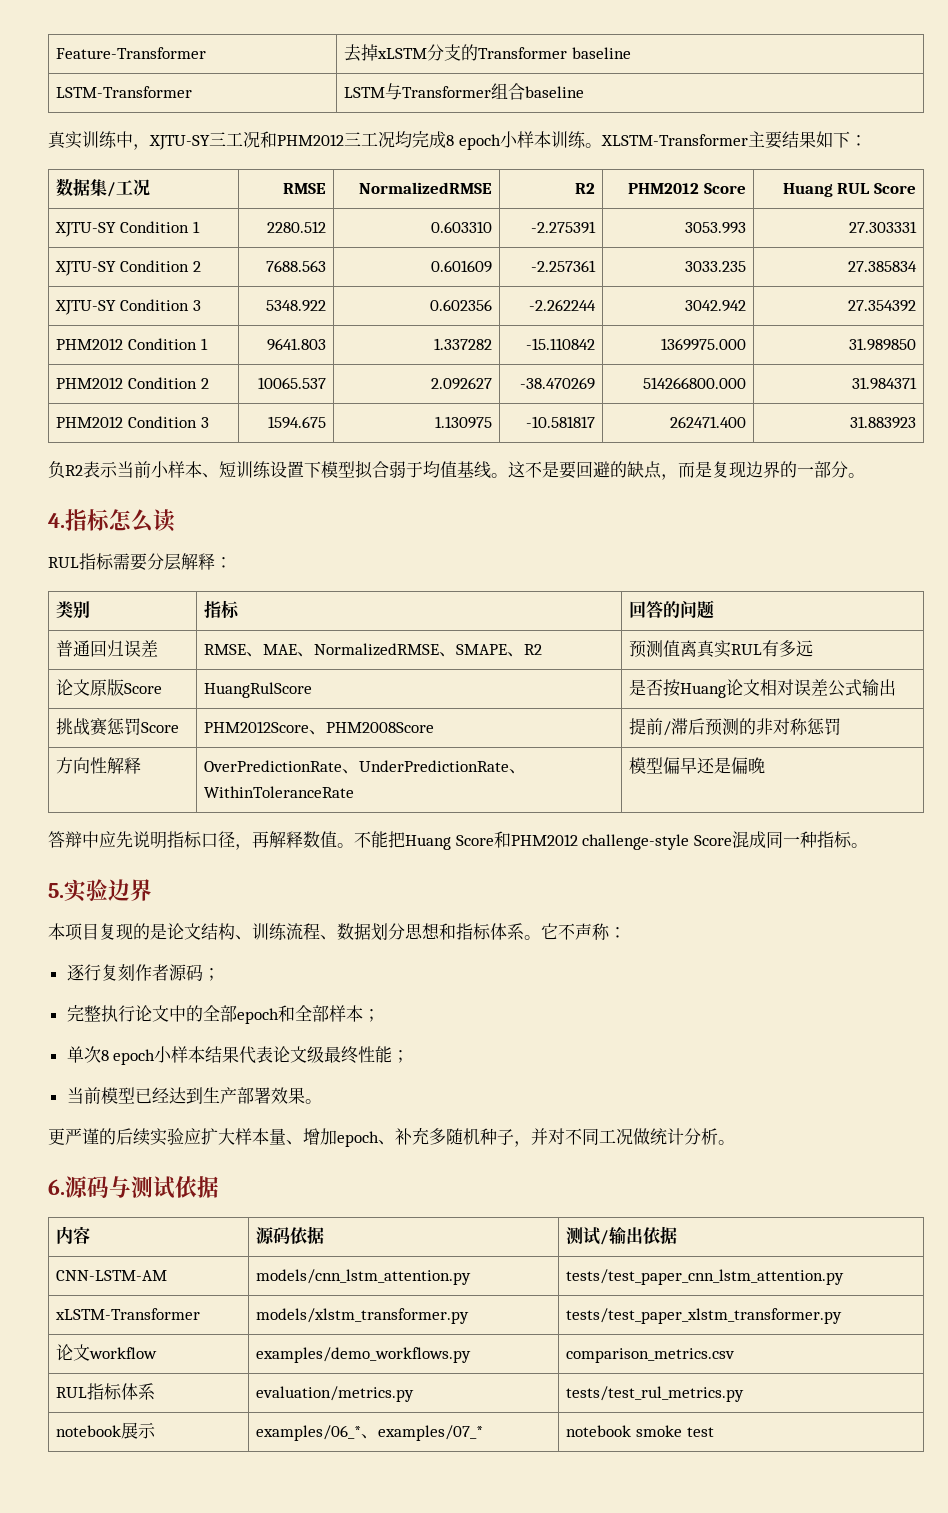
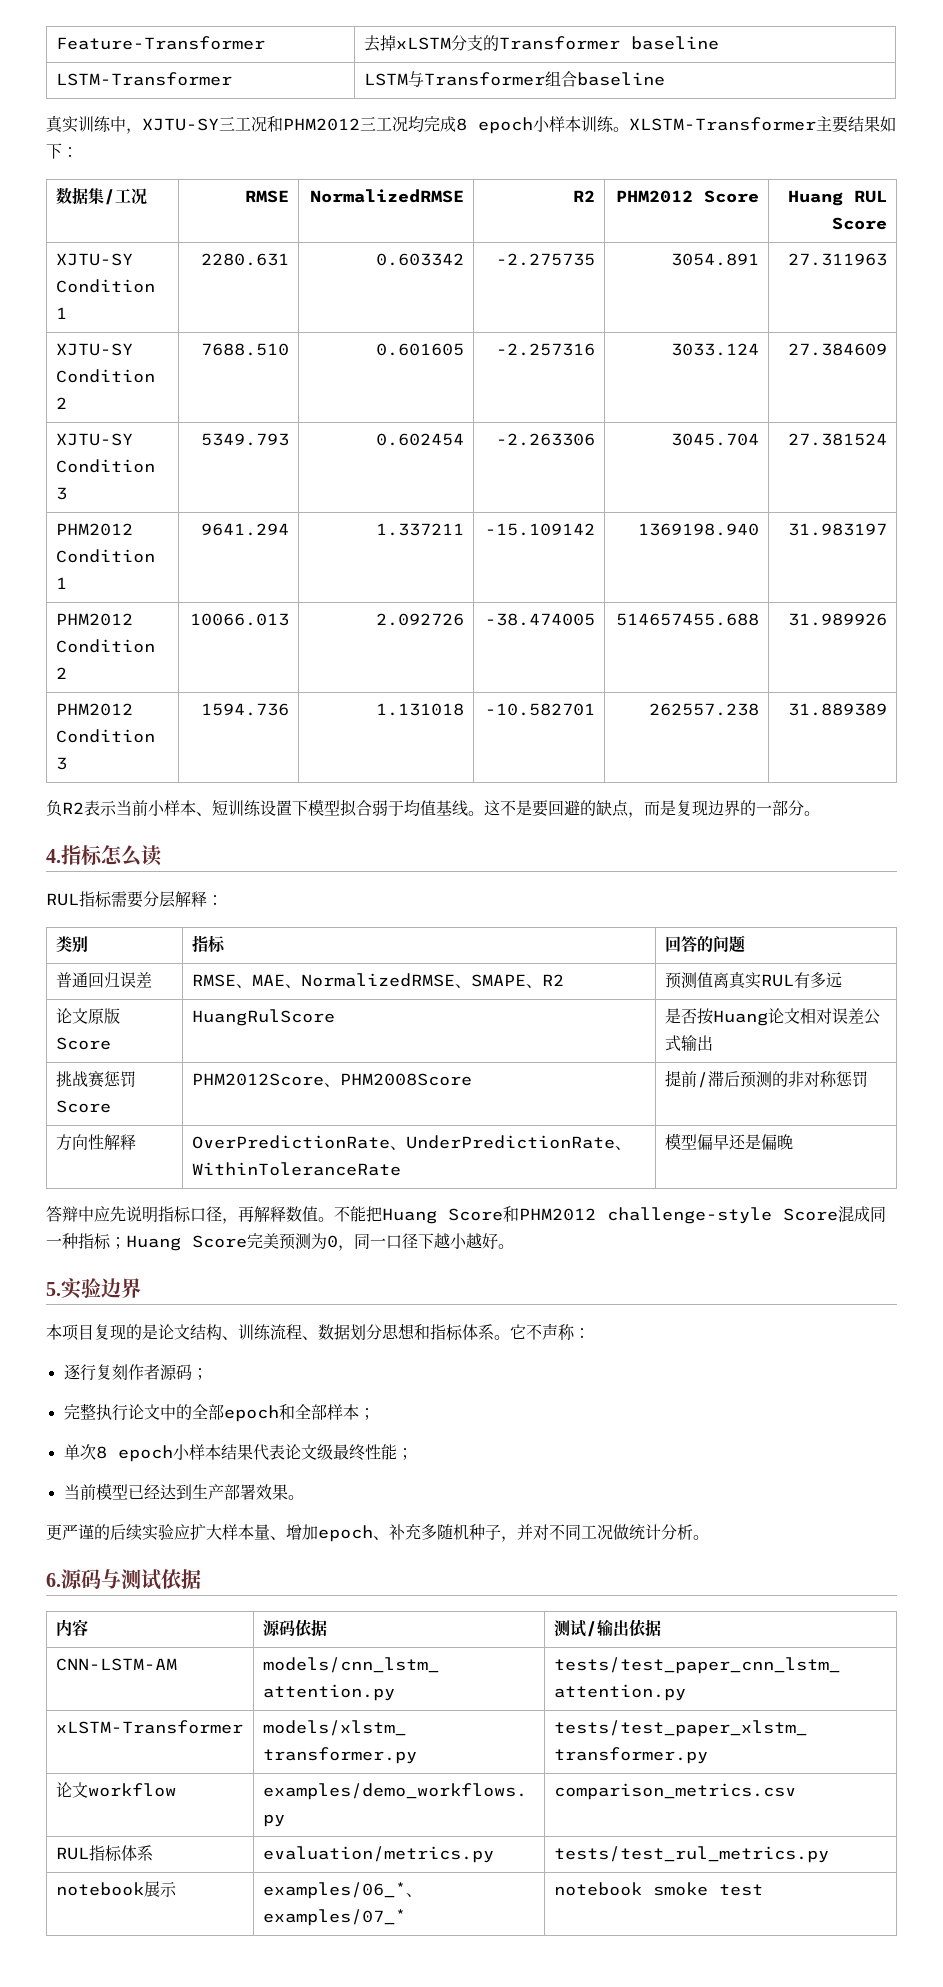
- XJTU-SY Condition 1 | 2280.512 | 0.603310 | -2.275391 | 3053.993 | 27.303331
- XJTU-SY Condition 2 | 7688.563 | 0.601609 | -2.257361 | 3033.235 | 27.385834
- XJTU-SY Condition 3 | 5348.922 | 0.602356 | -2.262244 | 3042.942 | 27.354392
- PHM2012 Condition 1 | 9641.803 | 1.337282 | -15.110842 | 1369975.000 | 31.989850
- PHM2012 Condition 2 | 10065.537 | 2.092627 | -38.470269 | 514266800.000 | 31.984371
- PHM2012 Condition 3 | 1594.675 | 1.130975 | -10.581817 | 262471.400 | 31.883923
+ XJTU-SY Condition 1 | 2280.631 | 0.603342 | -2.275735 | 3054.891 | 27.311963
+ XJTU-SY Condition 2 | 7688.510 | 0.601605 | -2.257316 | 3033.124 | 27.384609
+ XJTU-SY Condition 3 | 5349.793 | 0.602454 | -2.263306 | 3045.704 | 27.381524
+ PHM2012 Condition 1 | 9641.294 | 1.337211 | -15.109142 | 1369198.940 | 31.983197
+ PHM2012 Condition 2 | 10066.013 | 2.092726 | -38.474005 | 514657455.688 | 31.989926
+ PHM2012 Condition 3 | 1594.736 | 1.131018 | -10.582701 | 262557.238 | 31.889389
- 不能把Huang Score和PHM2012 challenge-style Score混成同一种指标。
+ 不能把Huang Score和PHM2012 challenge-style Score混成同一种指标；Huang Score完美预测为0，同一口径下越小越好。

